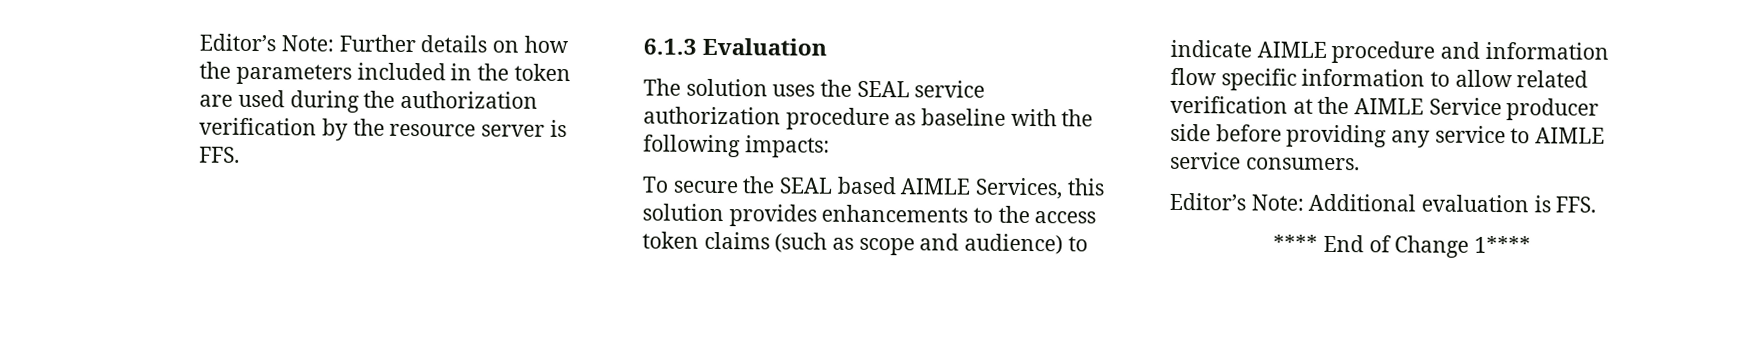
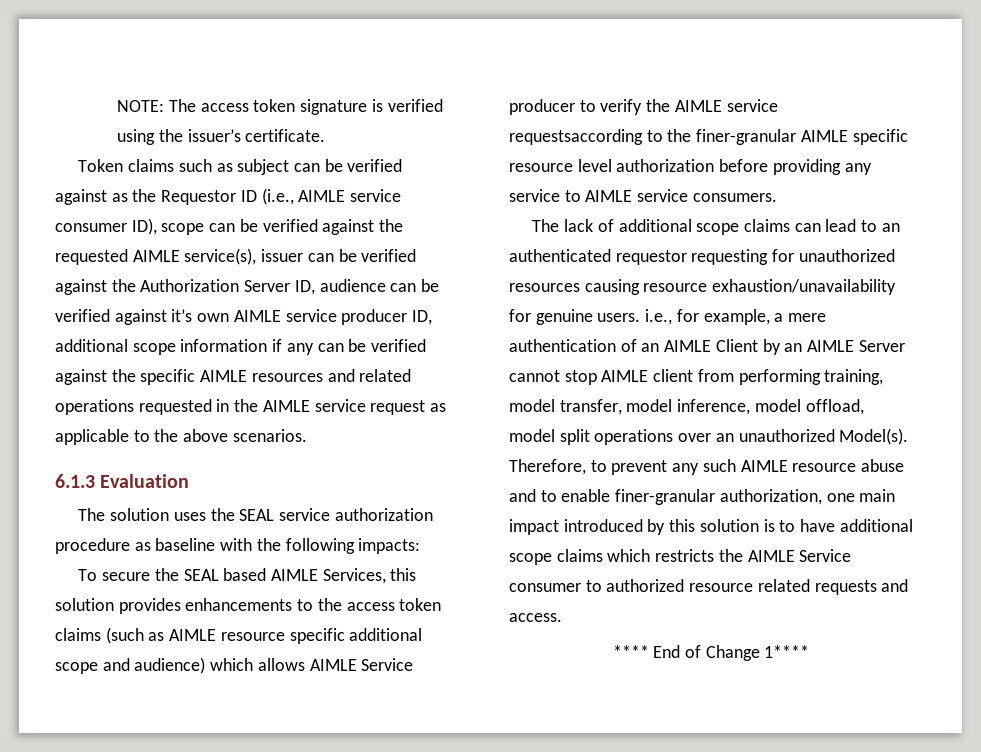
- Editor’s Note: Further details on how the parameters included in the token are used during the authorization verification by the resource server is FFS.
+ NOTE: The access token signature is verified using the issuer’s certificate.
+ Token claims such as subject can be verified against as the Requestor ID (i.e., AIMLE service consumer ID), scope can be verified against the requested AIMLE service(s), issuer can be verified against the Authorization Server ID, audience can be verified against it’s own AIMLE service producer ID, additional scope information if any can be verified against the specific AIMLE resources and related operations requested in the AIMLE service request as applicable to the above scenarios.
- To secure the SEAL based AIMLE Services, this solution provides enhancements to the access token claims (such as scope and audience) to indicate AIMLE procedure and information flow specific information to allow related verification at the AIMLE Service producer side before providing any service to AIMLE service consumers.
+ To secure the SEAL based AIMLE Services, this solution provides enhancements to the access token claims (such as AIMLE resource specific additional scope and audience) which allows AIMLE Service producer to verify the AIMLE service requestsaccording to the finer-granular AIMLE specific resource level authorization before providing any service to AIMLE service consumers.
- Editor’s Note: Additional evaluation is FFS.
+ The lack of additional scope claims can lead to an authenticated requestor requesting for unauthorized resources causing resource exhaustion/unavailability for genuine users. i.e., for example, a mere authentication of an AIMLE Client by an AIMLE Server cannot stop AIMLE client from performing training, model transfer, model inference, model offload, model split operations over an unauthorized Model(s). Therefore, to prevent any such AIMLE resource abuse and to enable finer-granular authorization, one main impact introduced by this solution is to have additional scope claims which restricts the AIMLE Service consumer to authorized resource related requests and access.

